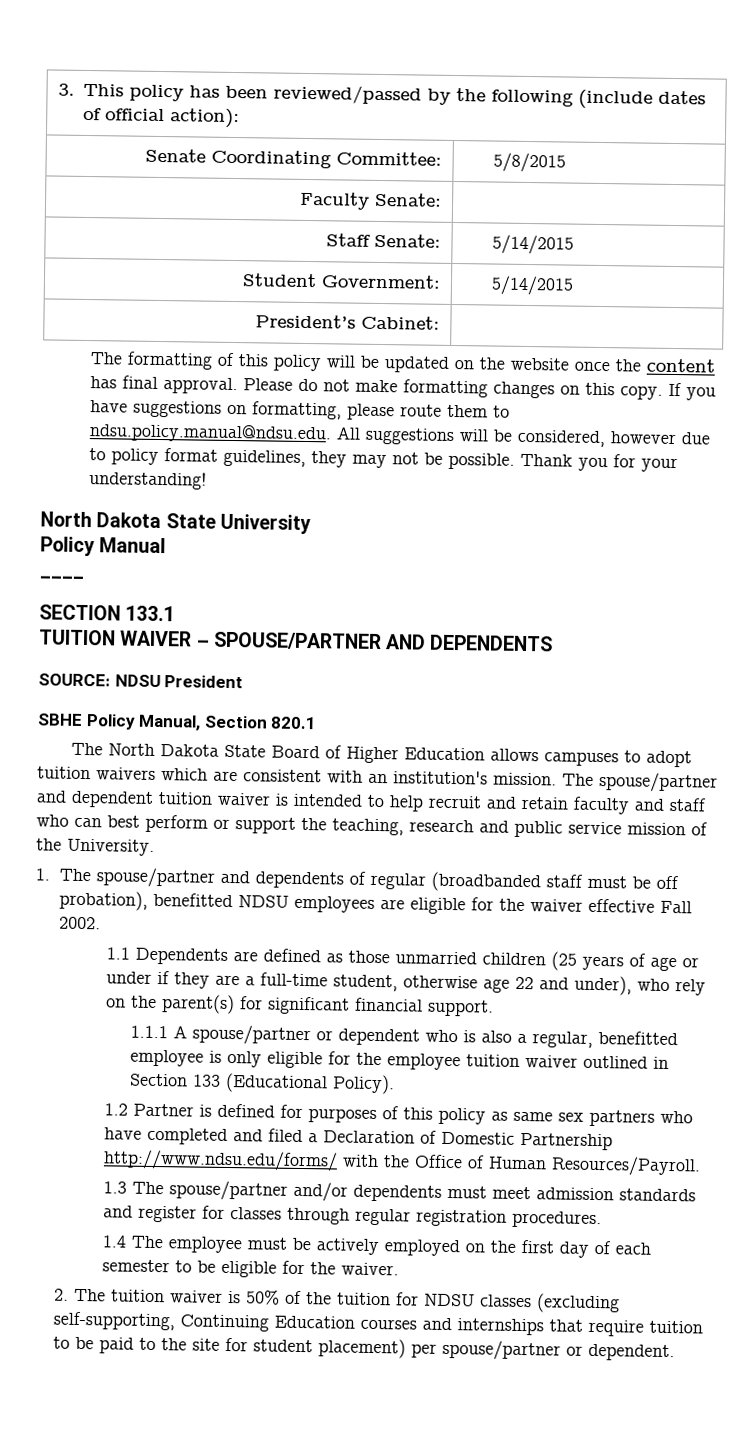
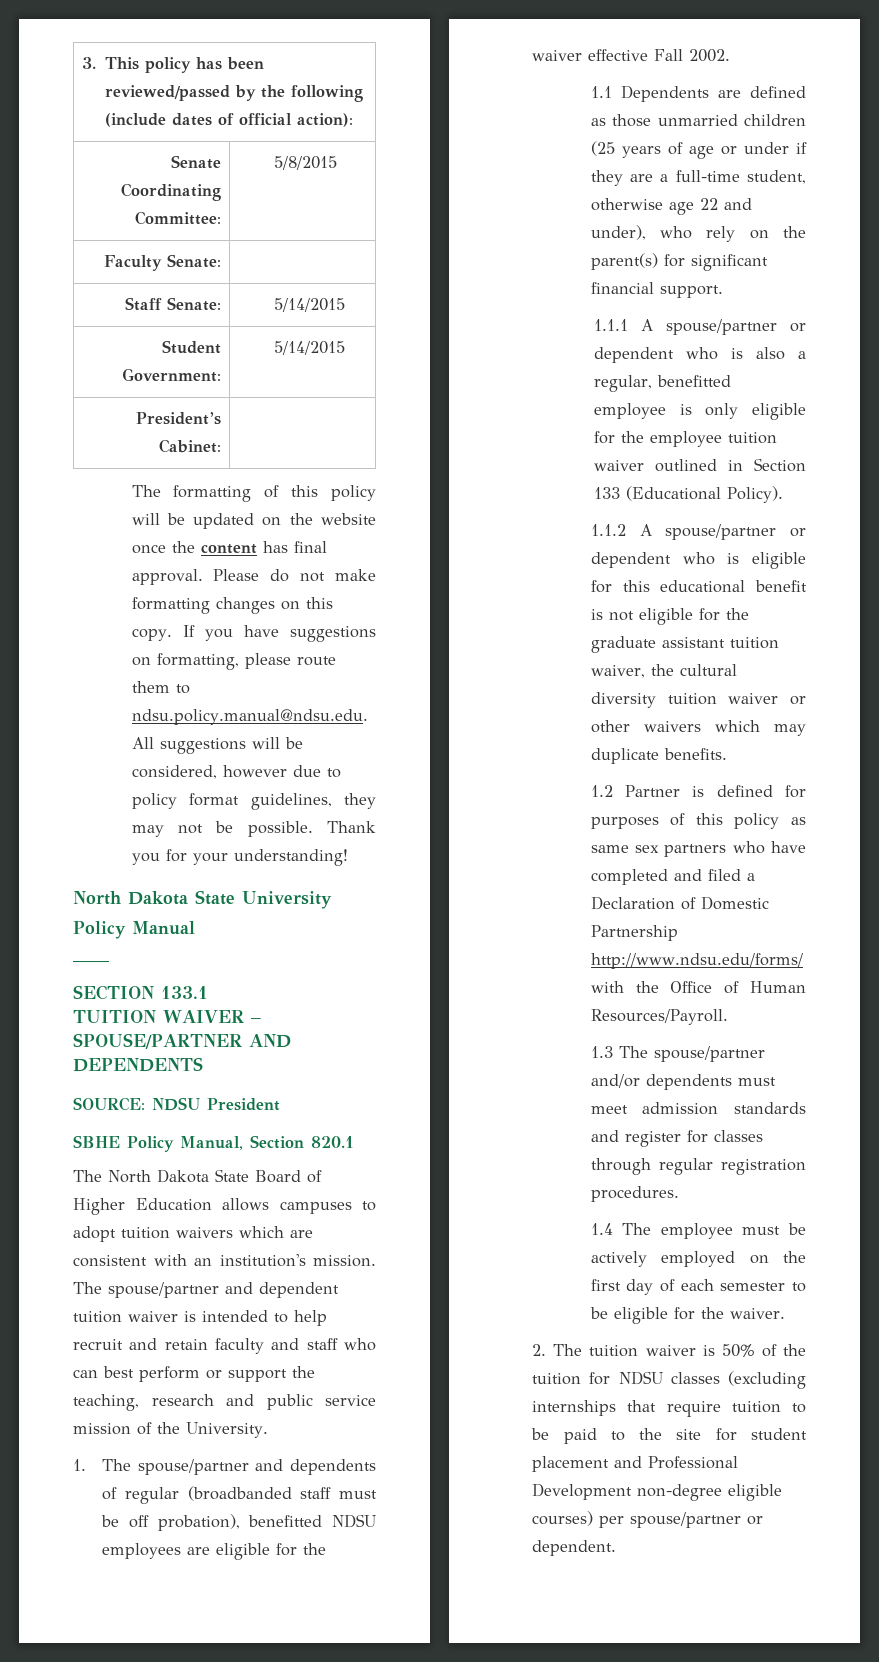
+ 1.1.2 A spouse/partner or dependent who is eligible for this educational benefit is not eligible for the graduate assistant tuition waiver, the cultural diversity tuition waiver or other waivers which may duplicate benefits.
- 2. The tuition waiver is 50% of the tuition for NDSU classes (excluding self-supporting, Continuing Education courses and internships that require tuition to be paid to the site for student placement) per spouse/partner or dependent.
+ 2. The tuition waiver is 50% of the tuition for NDSU classes (excluding internships that require tuition to be paid to the site for student placement and Professional Development non-degree eligible courses) per spouse/partner or dependent.

